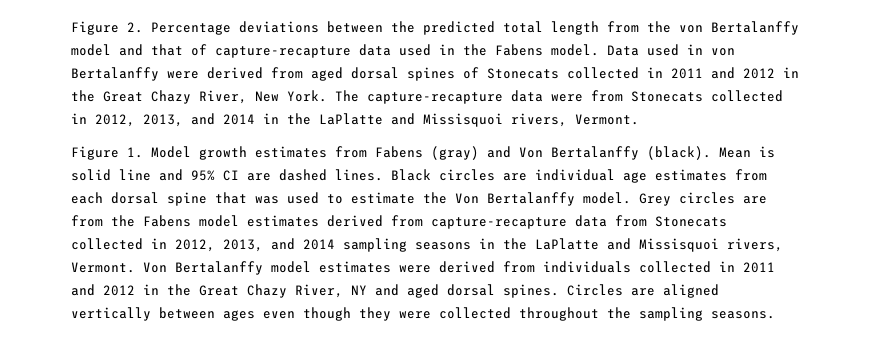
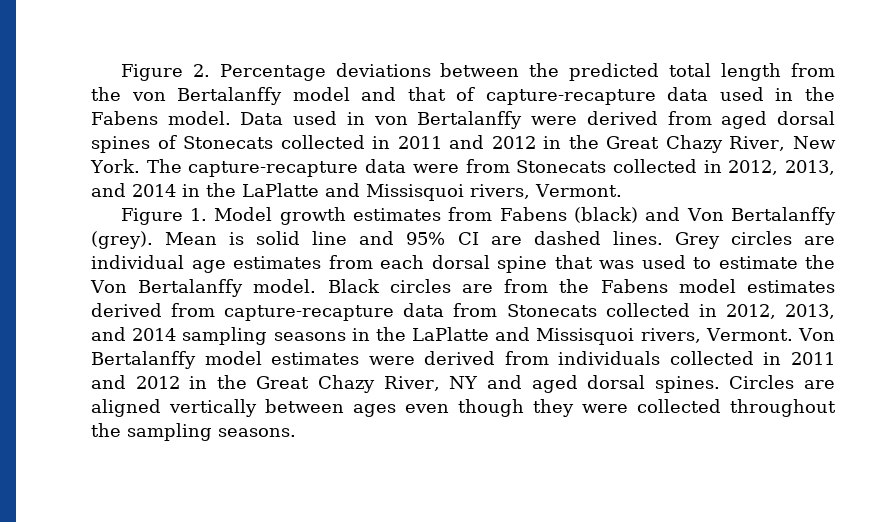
- Figure 1. Model growth estimates from Fabens (gray) and Von Bertalanffy (black).
+ Figure 1. Model growth estimates from Fabens (black) and Von Bertalanffy (grey).
- Black circles are individual age estimates from each dorsal spine that was used to estimate the Von Bertalanffy model.
+ Grey circles are individual age estimates from each dorsal spine that was used to estimate the Von Bertalanffy model.
- Grey circles are from the Fabens model estimates derived from capture-recapture data from Stonecats collected in 2012, 2013, and 2014 sampling seasons in the LaPlatte and Missisquoi rivers, Vermont.
+ Black circles are from the Fabens model estimates derived from capture-recapture data from Stonecats collected in 2012, 2013, and 2014 sampling seasons in the LaPlatte and Missisquoi rivers, Vermont.

